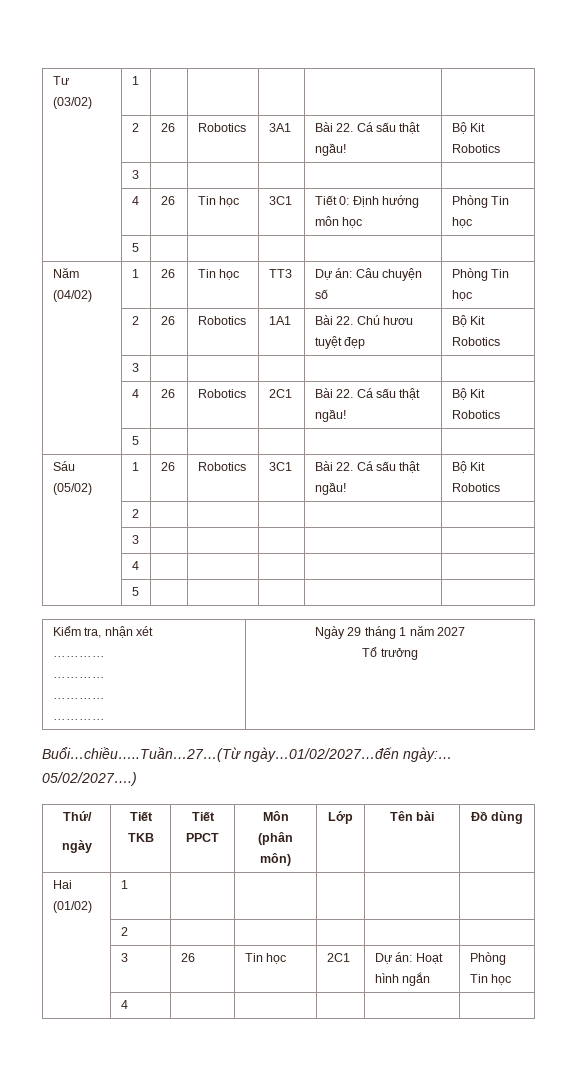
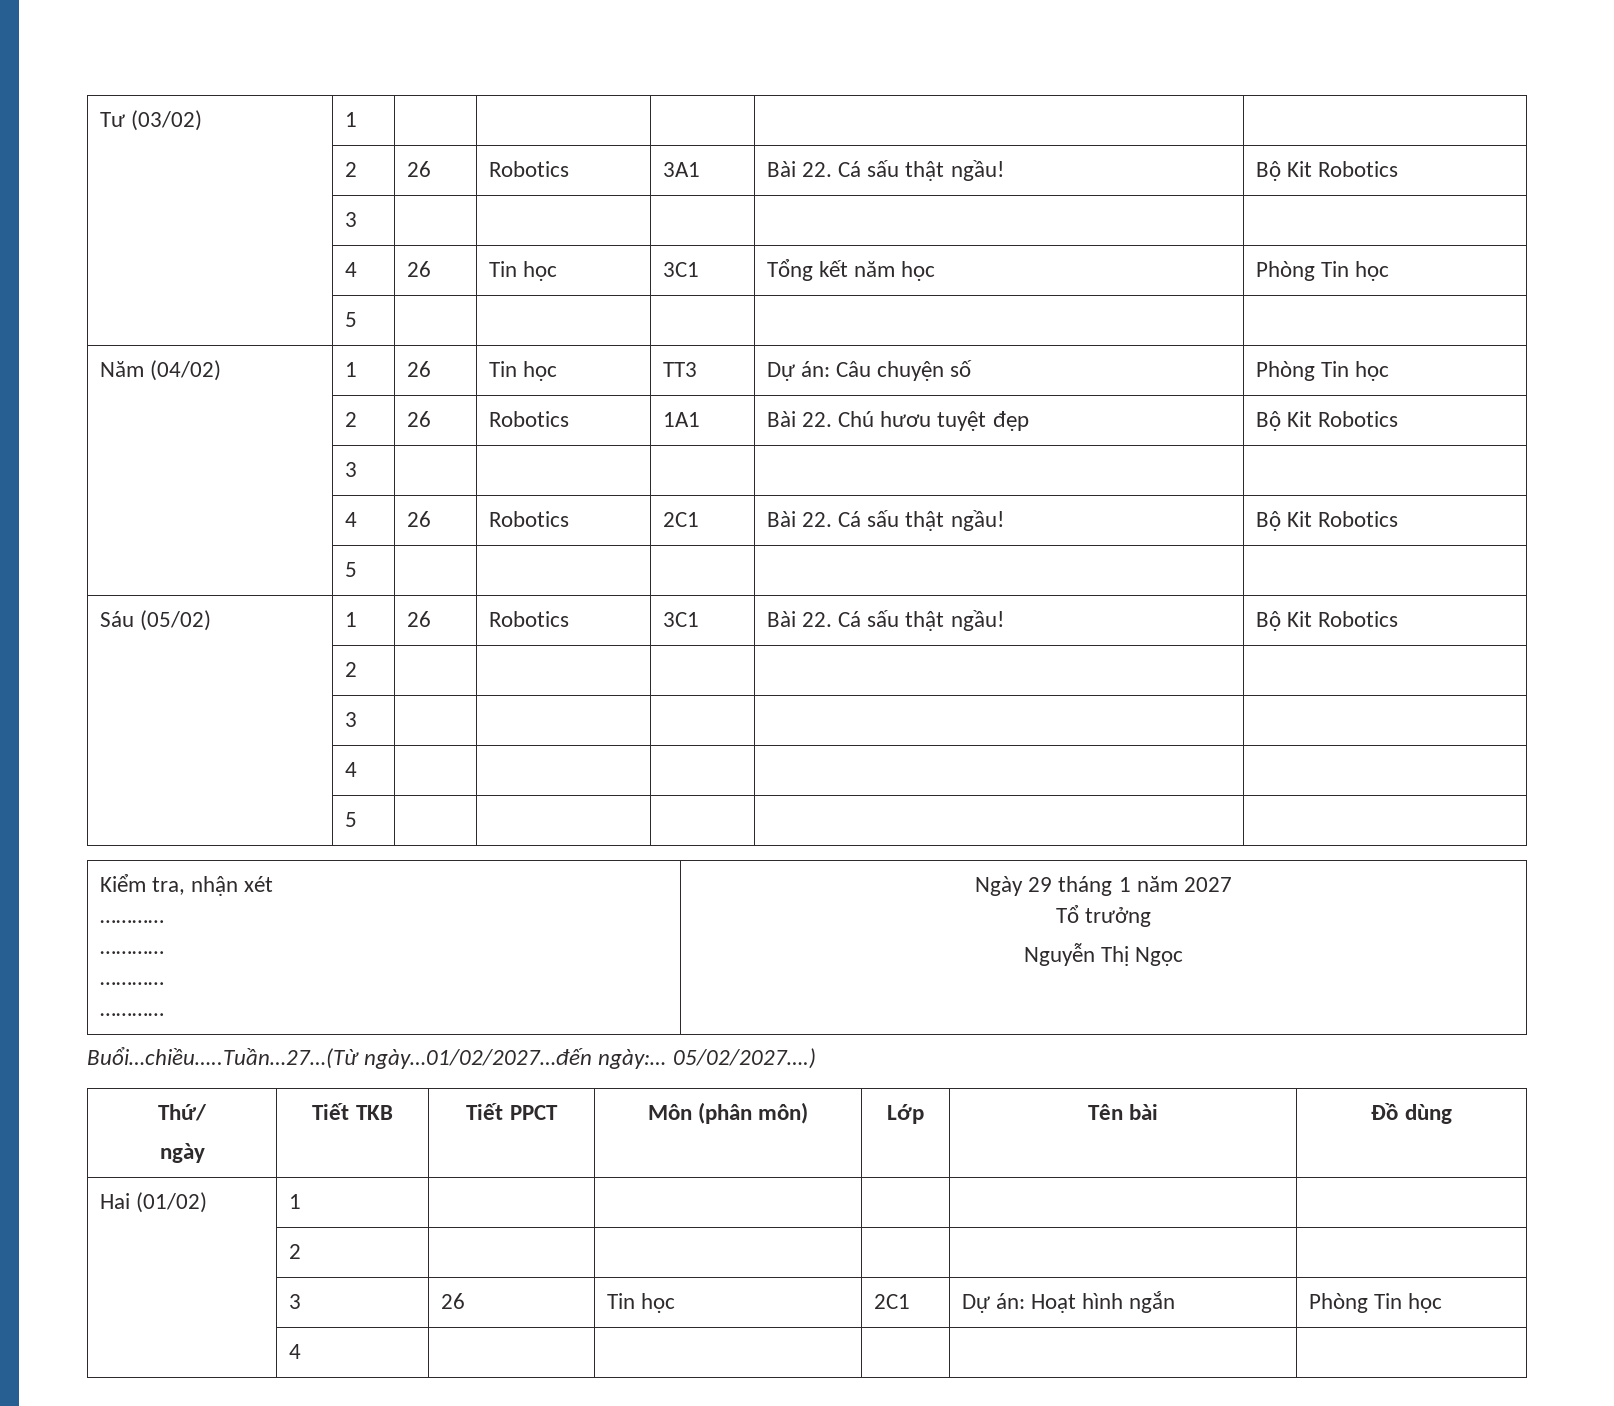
- | 4 | 26 | Tin học | 3C1 | Tiết 0: Định hướng môn học | Phòng Tin học
+ | 4 | 26 | Tin học | 3C1 | Tổng kết năm học | Phòng Tin học
  Kiểm tra, nhận xét
  …………
  …………
  …………
  ………… | Ngày 29 tháng 1 năm 2027
  Tổ trưởng
+ Nguyễn Thị Ngọc

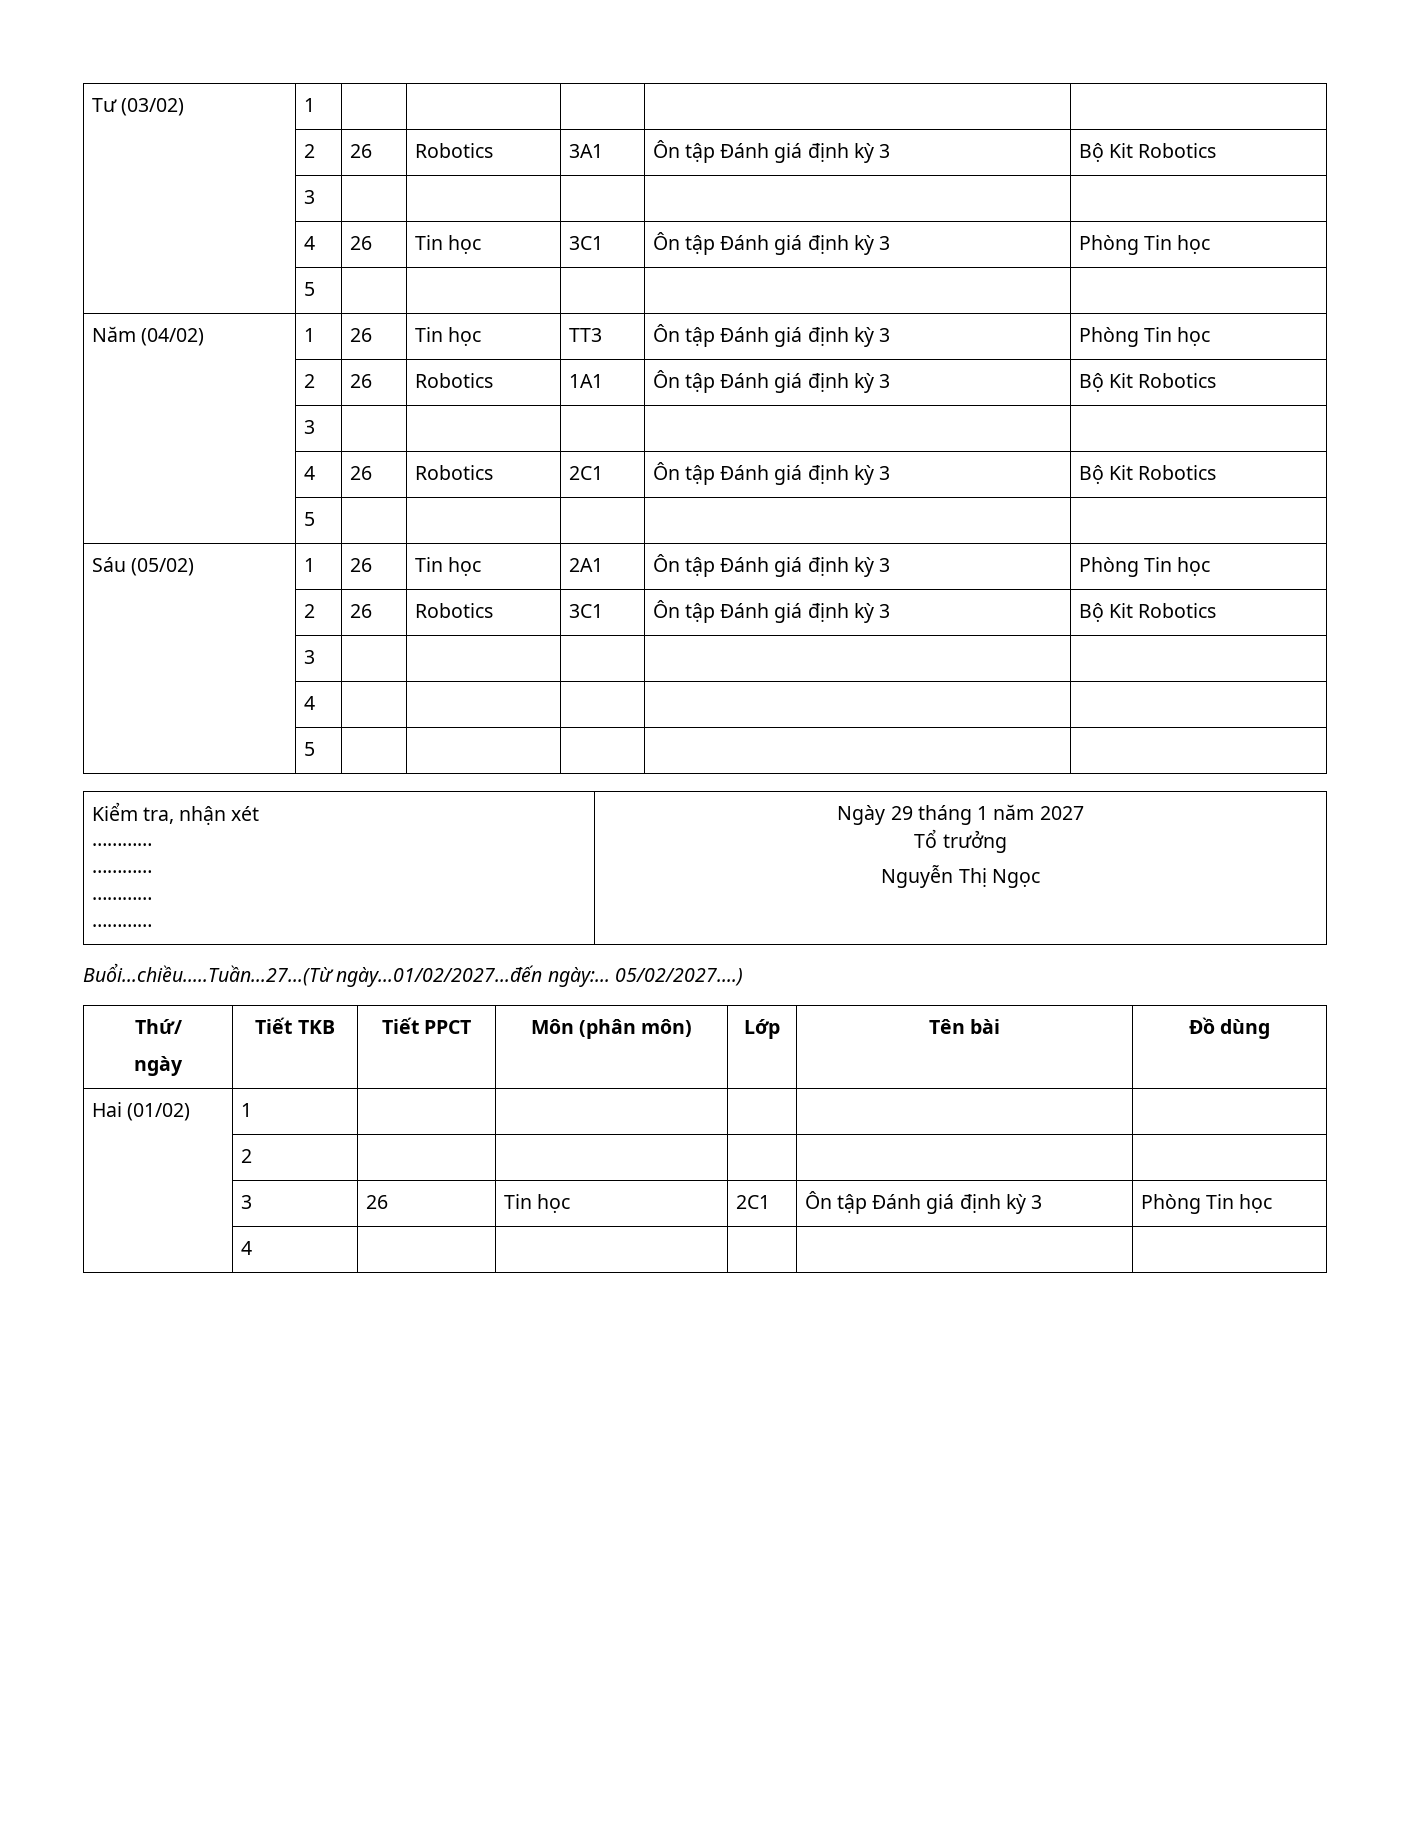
- | 2 | 26 | Robotics | 3A1 | Bài 22. Cá sấu thật ngầu! | Bộ Kit Robotics
+ | 2 | 26 | Robotics | 3A1 | Ôn tập Đánh giá định kỳ 3 | Bộ Kit Robotics
- | 4 | 26 | Tin học | 3C1 | Tổng kết năm học | Phòng Tin học
+ | 4 | 26 | Tin học | 3C1 | Ôn tập Đánh giá định kỳ 3 | Phòng Tin học
- Năm (04/02) | 1 | 26 | Tin học | TT3 | Dự án: Câu chuyện số | Phòng Tin học
+ Năm (04/02) | 1 | 26 | Tin học | TT3 | Ôn tập Đánh giá định kỳ 3 | Phòng Tin học
- | 2 | 26 | Robotics | 1A1 | Bài 22. Chú hươu tuyệt đẹp | Bộ Kit Robotics
+ | 2 | 26 | Robotics | 1A1 | Ôn tập Đánh giá định kỳ 3 | Bộ Kit Robotics
- | 4 | 26 | Robotics | 2C1 | Bài 22. Cá sấu thật ngầu! | Bộ Kit Robotics
+ | 4 | 26 | Robotics | 2C1 | Ôn tập Đánh giá định kỳ 3 | Bộ Kit Robotics
- Sáu (05/02) | 1 | 26 | Robotics | 3C1 | Bài 22. Cá sấu thật ngầu! | Bộ Kit Robotics
- | 2 | | | | |
+ Sáu (05/02) | 1 | 26 | Tin học | 2A1 | Ôn tập Đánh giá định kỳ 3 | Phòng Tin học
+ | 2 | 26 | Robotics | 3C1 | Ôn tập Đánh giá định kỳ 3 | Bộ Kit Robotics
- | 3 | 26 | Tin học | 2C1 | Dự án: Hoạt hình ngắn | Phòng Tin học
+ | 3 | 26 | Tin học | 2C1 | Ôn tập Đánh giá định kỳ 3 | Phòng Tin học

